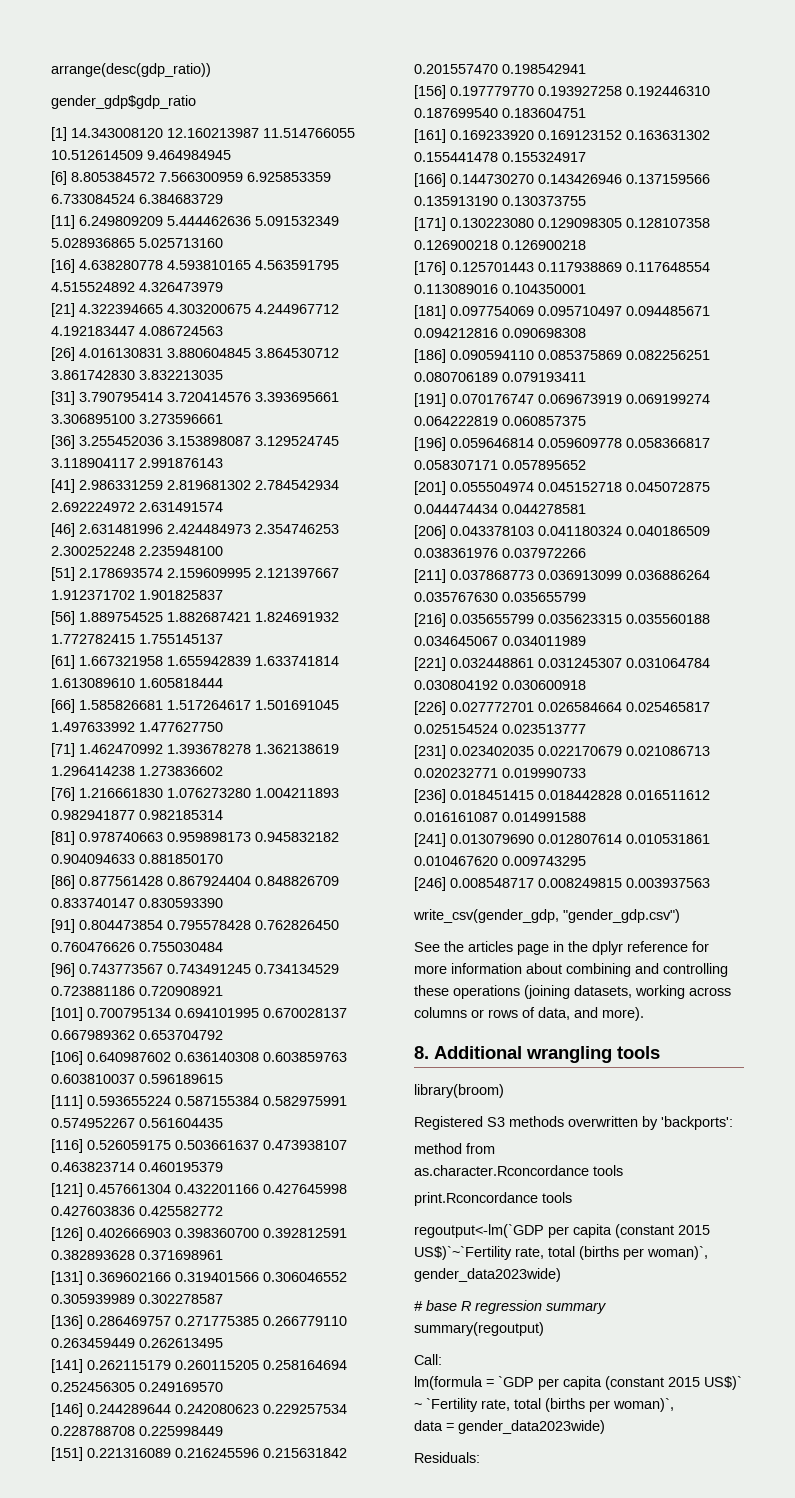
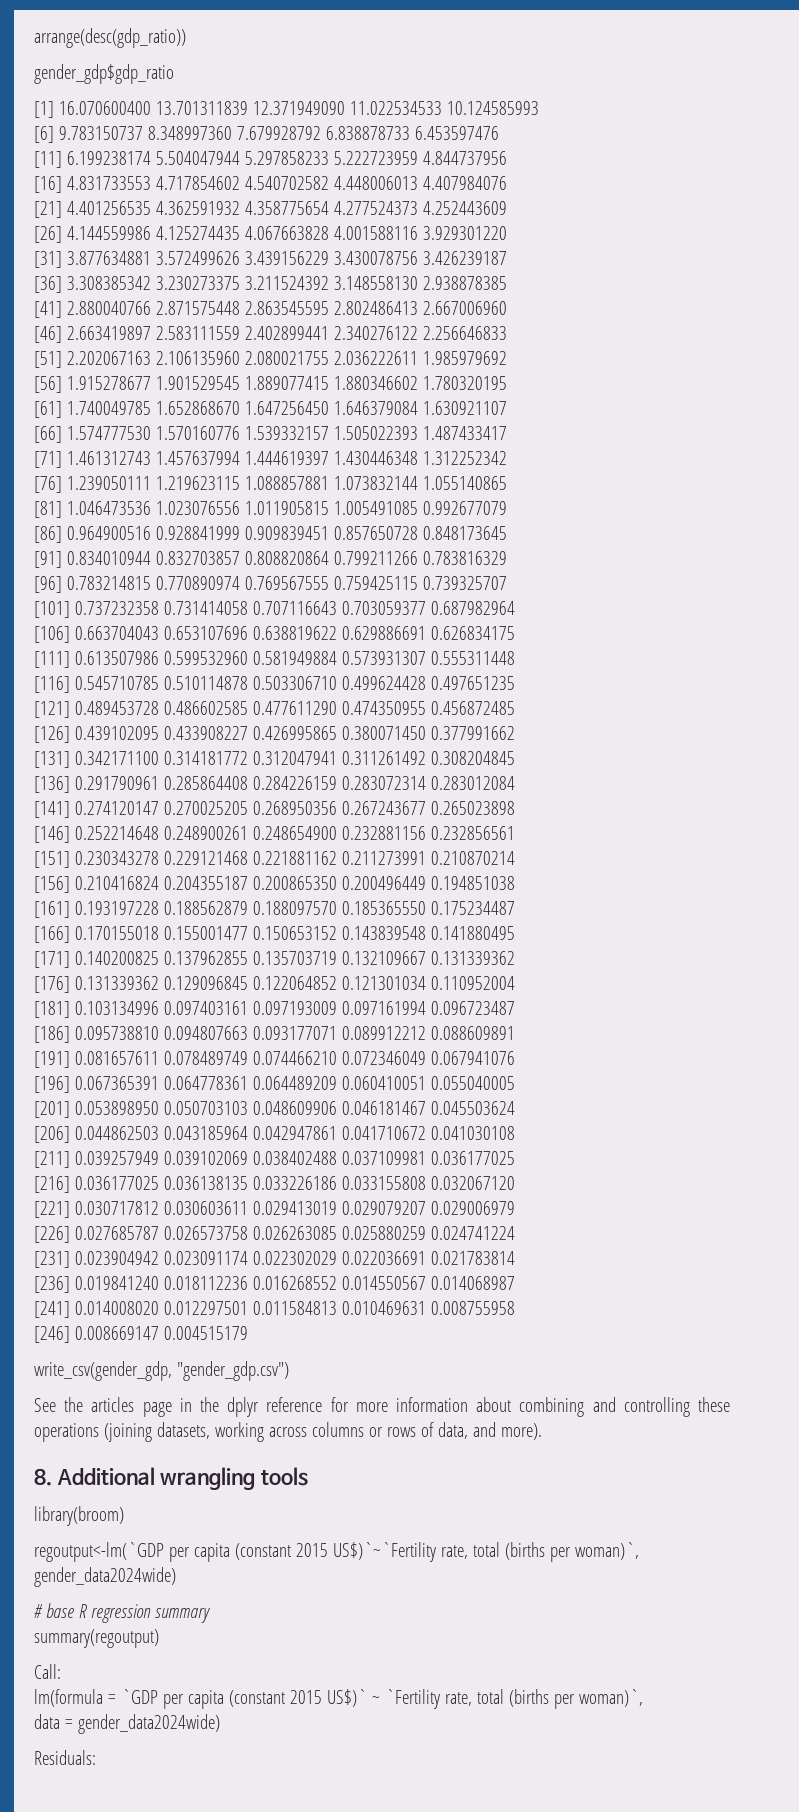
- [1] 14.343008120 12.160213987 11.514766055 10.512614509 9.464984945
- [6] 8.805384572 7.566300959 6.925853359 6.733084524 6.384683729
- [11] 6.249809209 5.444462636 5.091532349 5.028936865 5.025713160
- [16] 4.638280778 4.593810165 4.563591795 4.515524892 4.326473979
- [21] 4.322394665 4.303200675 4.244967712 4.192183447 4.086724563
- [26] 4.016130831 3.880604845 3.864530712 3.861742830 3.832213035
- [31] 3.790795414 3.720414576 3.393695661 3.306895100 3.273596661
- [36] 3.255452036 3.153898087 3.129524745 3.118904117 2.991876143
- [41] 2.986331259 2.819681302 2.784542934 2.692224972 2.631491574
- [46] 2.631481996 2.424484973 2.354746253 2.300252248 2.235948100
- [51] 2.178693574 2.159609995 2.121397667 1.912371702 1.901825837
- [56] 1.889754525 1.882687421 1.824691932 1.772782415 1.755145137
- [61] 1.667321958 1.655942839 1.633741814 1.613089610 1.605818444
- [66] 1.585826681 1.517264617 1.501691045 1.497633992 1.477627750
- [71] 1.462470992 1.393678278 1.362138619 1.296414238 1.273836602
- [76] 1.216661830 1.076273280 1.004211893 0.982941877 0.982185314
- [81] 0.978740663 0.959898173 0.945832182 0.904094633 0.881850170
- [86] 0.877561428 0.867924404 0.848826709 0.833740147 0.830593390
- [91] 0.804473854 0.795578428 0.762826450 0.760476626 0.755030484
- [96] 0.743773567 0.743491245 0.734134529 0.723881186 0.720908921
- [101] 0.700795134 0.694101995 0.670028137 0.667989362 0.653704792
- [106] 0.640987602 0.636140308 0.603859763 0.603810037 0.596189615
- [111] 0.593655224 0.587155384 0.582975991 0.574952267 0.561604435
- [116] 0.526059175 0.503661637 0.473938107 0.463823714 0.460195379
- [121] 0.457661304 0.432201166 0.427645998 0.427603836 0.425582772
- [126] 0.402666903 0.398360700 0.392812591 0.382893628 0.371698961
- [131] 0.369602166 0.319401566 0.306046552 0.305939989 0.302278587
- [136] 0.286469757 0.271775385 0.266779110 0.263459449 0.262613495
- [141] 0.262115179 0.260115205 0.258164694 0.252456305 0.249169570
- [146] 0.244289644 0.242080623 0.229257534 0.228788708 0.225998449
- [151] 0.221316089 0.216245596 0.215631842 0.201557470 0.198542941
- [156] 0.197779770 0.193927258 0.192446310 0.187699540 0.183604751
- [161] 0.169233920 0.169123152 0.163631302 0.155441478 0.155324917
- [166] 0.144730270 0.143426946 0.137159566 0.135913190 0.130373755
- [171] 0.130223080 0.129098305 0.128107358 0.126900218 0.126900218
- [176] 0.125701443 0.117938869 0.117648554 0.113089016 0.104350001
- [181] 0.097754069 0.095710497 0.094485671 0.094212816 0.090698308
- [186] 0.090594110 0.085375869 0.082256251 0.080706189 0.079193411
- [191] 0.070176747 0.069673919 0.069199274 0.064222819 0.060857375
- [196] 0.059646814 0.059609778 0.058366817 0.058307171 0.057895652
- [201] 0.055504974 0.045152718 0.045072875 0.044474434 0.044278581
- [206] 0.043378103 0.041180324 0.040186509 0.038361976 0.037972266
- [211] 0.037868773 0.036913099 0.036886264 0.035767630 0.035655799
- [216] 0.035655799 0.035623315 0.035560188 0.034645067 0.034011989
- [221] 0.032448861 0.031245307 0.031064784 0.030804192 0.030600918
- [226] 0.027772701 0.026584664 0.025465817 0.025154524 0.023513777
- [231] 0.023402035 0.022170679 0.021086713 0.020232771 0.019990733
- [236] 0.018451415 0.018442828 0.016511612 0.016161087 0.014991588
- [241] 0.013079690 0.012807614 0.010531861 0.010467620 0.009743295
- [246] 0.008548717 0.008249815 0.003937563
+ [1] 16.070600400 13.701311839 12.371949090 11.022534533 10.124585993
+ [6] 9.783150737 8.348997360 7.679928792 6.838878733 6.453597476
+ [11] 6.199238174 5.504047944 5.297858233 5.222723959 4.844737956
+ [16] 4.831733553 4.717854602 4.540702582 4.448006013 4.407984076
+ [21] 4.401256535 4.362591932 4.358775654 4.277524373 4.252443609
+ [26] 4.144559986 4.125274435 4.067663828 4.001588116 3.929301220
+ [31] 3.877634881 3.572499626 3.439156229 3.430078756 3.426239187
+ [36] 3.308385342 3.230273375 3.211524392 3.148558130 2.938878385
+ [41] 2.880040766 2.871575448 2.863545595 2.802486413 2.667006960
+ [46] 2.663419897 2.583111559 2.402899441 2.340276122 2.256646833
+ [51] 2.202067163 2.106135960 2.080021755 2.036222611 1.985979692
+ [56] 1.915278677 1.901529545 1.889077415 1.880346602 1.780320195
+ [61] 1.740049785 1.652868670 1.647256450 1.646379084 1.630921107
+ [66] 1.574777530 1.570160776 1.539332157 1.505022393 1.487433417
+ [71] 1.461312743 1.457637994 1.444619397 1.430446348 1.312252342
+ [76] 1.239050111 1.219623115 1.088857881 1.073832144 1.055140865
+ [81] 1.046473536 1.023076556 1.011905815 1.005491085 0.992677079
+ [86] 0.964900516 0.928841999 0.909839451 0.857650728 0.848173645
+ [91] 0.834010944 0.832703857 0.808820864 0.799211266 0.783816329
+ [96] 0.783214815 0.770890974 0.769567555 0.759425115 0.739325707
+ [101] 0.737232358 0.731414058 0.707116643 0.703059377 0.687982964
+ [106] 0.663704043 0.653107696 0.638819622 0.629886691 0.626834175
+ [111] 0.613507986 0.599532960 0.581949884 0.573931307 0.555311448
+ [116] 0.545710785 0.510114878 0.503306710 0.499624428 0.497651235
+ [121] 0.489453728 0.486602585 0.477611290 0.474350955 0.456872485
+ [126] 0.439102095 0.433908227 0.426995865 0.380071450 0.377991662
+ [131] 0.342171100 0.314181772 0.312047941 0.311261492 0.308204845
+ [136] 0.291790961 0.285864408 0.284226159 0.283072314 0.283012084
+ [141] 0.274120147 0.270025205 0.268950356 0.267243677 0.265023898
+ [146] 0.252214648 0.248900261 0.248654900 0.232881156 0.232856561
+ [151] 0.230343278 0.229121468 0.221881162 0.211273991 0.210870214
+ [156] 0.210416824 0.204355187 0.200865350 0.200496449 0.194851038
+ [161] 0.193197228 0.188562879 0.188097570 0.185365550 0.175234487
+ [166] 0.170155018 0.155001477 0.150653152 0.143839548 0.141880495
+ [171] 0.140200825 0.137962855 0.135703719 0.132109667 0.131339362
+ [176] 0.131339362 0.129096845 0.122064852 0.121301034 0.110952004
+ [181] 0.103134996 0.097403161 0.097193009 0.097161994 0.096723487
+ [186] 0.095738810 0.094807663 0.093177071 0.089912212 0.088609891
+ [191] 0.081657611 0.078489749 0.074466210 0.072346049 0.067941076
+ [196] 0.067365391 0.064778361 0.064489209 0.060410051 0.055040005
+ [201] 0.053898950 0.050703103 0.048609906 0.046181467 0.045503624
+ [206] 0.044862503 0.043185964 0.042947861 0.041710672 0.041030108
+ [211] 0.039257949 0.039102069 0.038402488 0.037109981 0.036177025
+ [216] 0.036177025 0.036138135 0.033226186 0.033155808 0.032067120
+ [221] 0.030717812 0.030603611 0.029413019 0.029079207 0.029006979
+ [226] 0.027685787 0.026573758 0.026263085 0.025880259 0.024741224
+ [231] 0.023904942 0.023091174 0.022302029 0.022036691 0.021783814
+ [236] 0.019841240 0.018112236 0.016268552 0.014550567 0.014068987
+ [241] 0.014008020 0.012297501 0.011584813 0.010469631 0.008755958
+ [246] 0.008669147 0.004515179
- Registered S3 methods overwritten by 'backports':
- method from
- as.character.Rconcordance tools
- print.Rconcordance tools
- regoutput<-lm(`GDP per capita (constant 2015 US$)`~`Fertility rate, total (births per woman)`, gender_data2023wide)
+ regoutput<-lm(`GDP per capita (constant 2015 US$)`~`Fertility rate, total (births per woman)`, gender_data2024wide)
- data = gender_data2023wide)
+ data = gender_data2024wide)

